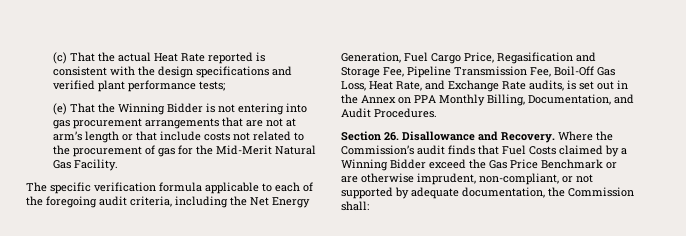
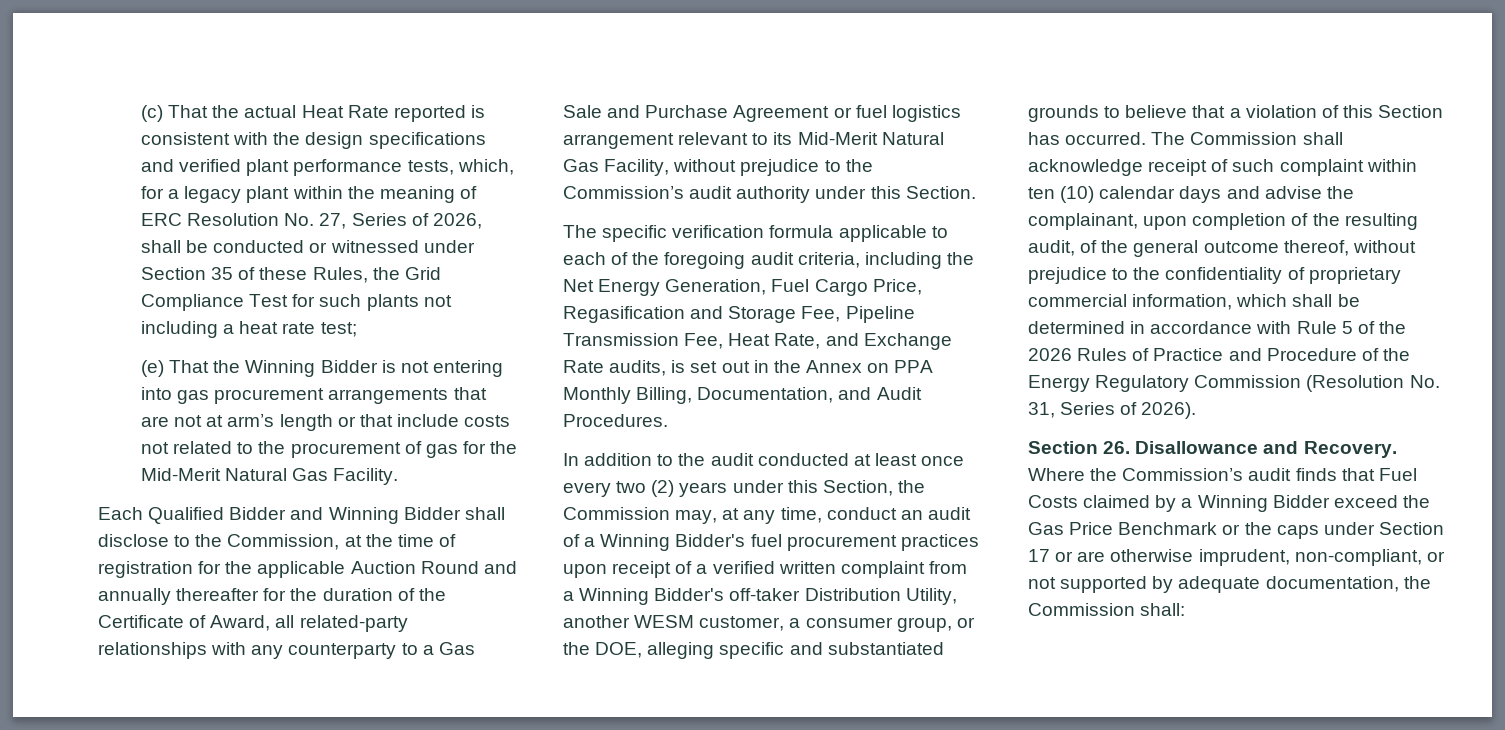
- (c) That the actual Heat Rate reported is consistent with the design specifications and verified plant performance tests;
+ (c) That the actual Heat Rate reported is consistent with the design specifications and verified plant performance tests, which, for a legacy plant within the meaning of ERC Resolution No. 27, Series of 2026, shall be conducted or witnessed under Section 35 of these Rules, the Grid Compliance Test for such plants not including a heat rate test;
+ Each Qualified Bidder and Winning Bidder shall disclose to the Commission, at the time of registration for the applicable Auction Round and annually thereafter for the duration of the Certificate of Award, all related-party relationships with any counterparty to a Gas Sale and Purchase Agreement or fuel logistics arrangement relevant to its Mid-Merit Natural Gas Facility, without prejudice to the Commission’s audit authority under this Section.
- The specific verification formula applicable to each of the foregoing audit criteria, including the Net Energy Generation, Fuel Cargo Price, Regasification and Storage Fee, Pipeline Transmission Fee, Boil-Off Gas Loss, Heat Rate, and Exchange Rate audits, is set out in the Annex on PPA Monthly Billing, Documentation, and Audit Procedures.
+ The specific verification formula applicable to each of the foregoing audit criteria, including the Net Energy Generation, Fuel Cargo Price, Regasification and Storage Fee, Pipeline Transmission Fee, Heat Rate, and Exchange Rate audits, is set out in the Annex on PPA Monthly Billing, Documentation, and Audit Procedures.
+ In addition to the audit conducted at least once every two (2) years under this Section, the Commission may, at any time, conduct an audit of a Winning Bidder's fuel procurement practices upon receipt of a verified written complaint from a Winning Bidder's off-taker Distribution Utility, another WESM customer, a consumer group, or the DOE, alleging specific and substantiated grounds to believe that a violation of this Section has occurred. The Commission shall acknowledge receipt of such complaint within ten (10) calendar days and advise the complainant, upon completion of the resulting audit, of the general outcome thereof, without prejudice to the confidentiality of proprietary commercial information, which shall be determined in accordance with Rule 5 of the 2026 Rules of Practice and Procedure of the Energy Regulatory Commission (Resolution No. 31, Series of 2026).
- Where the Commission’s audit finds that Fuel Costs claimed by a Winning Bidder exceed the Gas Price Benchmark or are otherwise imprudent, non-compliant, or not supported by adequate documentation, the Commission shall:
+ Where the Commission’s audit finds that Fuel Costs claimed by a Winning Bidder exceed the Gas Price Benchmark or the caps under Section 17 or are otherwise imprudent, non-compliant, or not supported by adequate documentation, the Commission shall:

